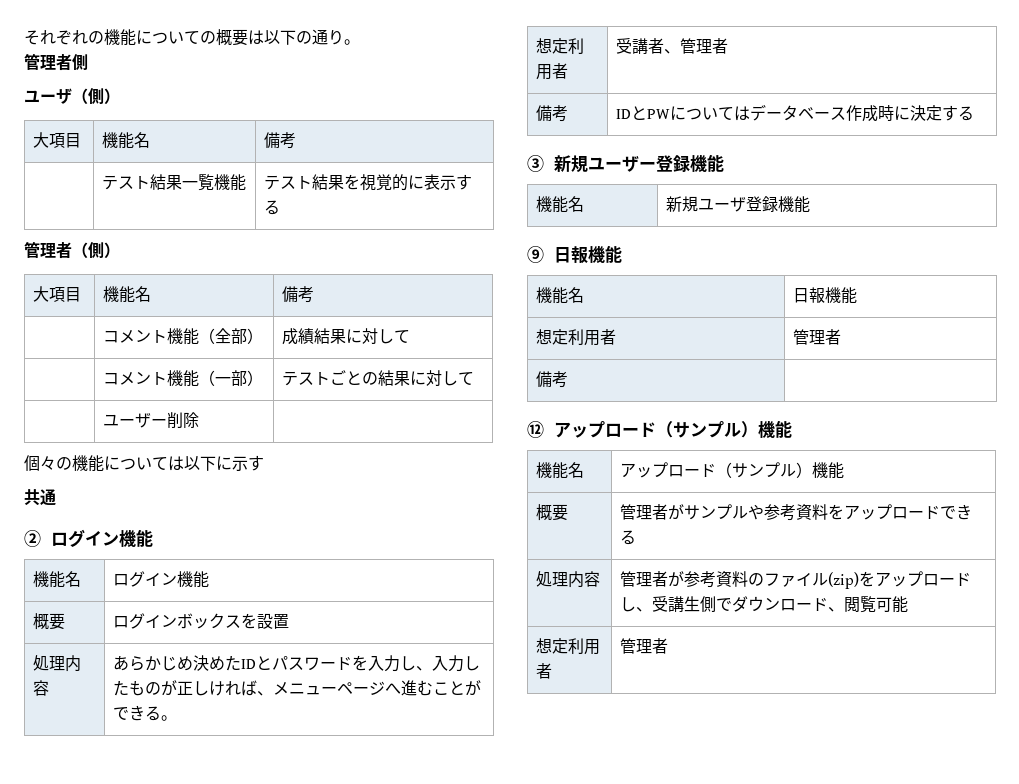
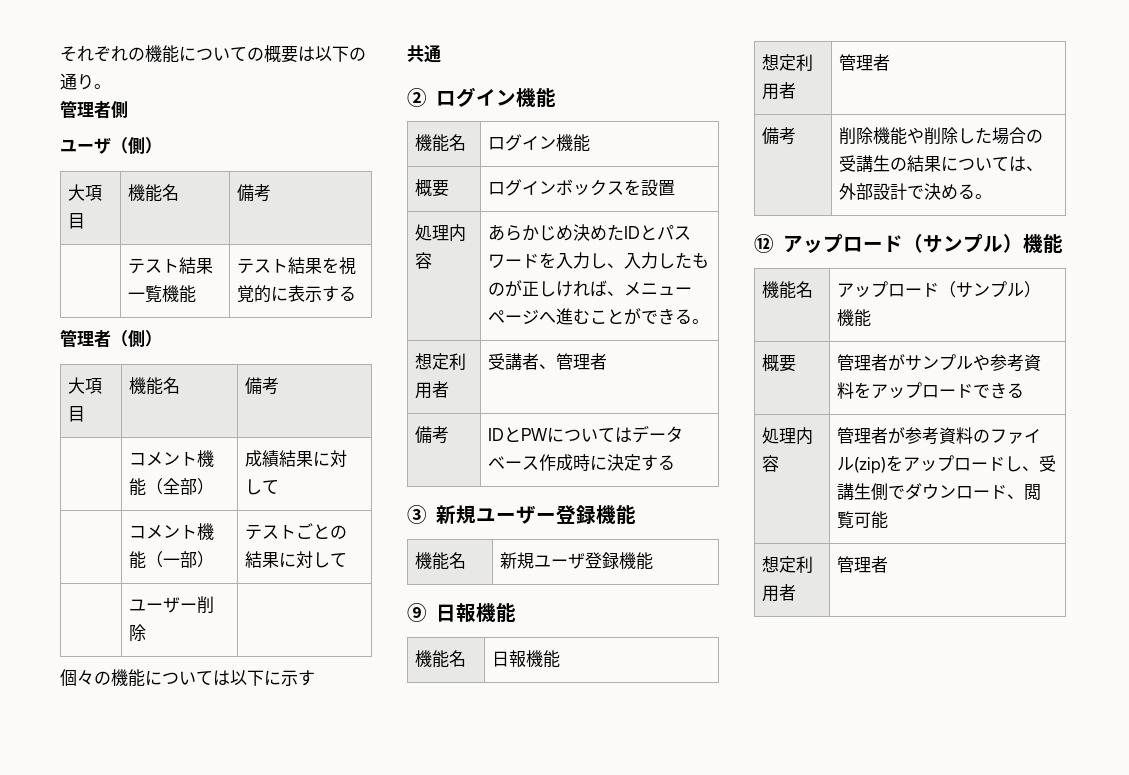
  機能名 | 日報機能
  想定利用者 | 管理者
- 備考 |
+ 備考 | 削除機能や削除した場合の受講生の結果については、外部設計で決める。

